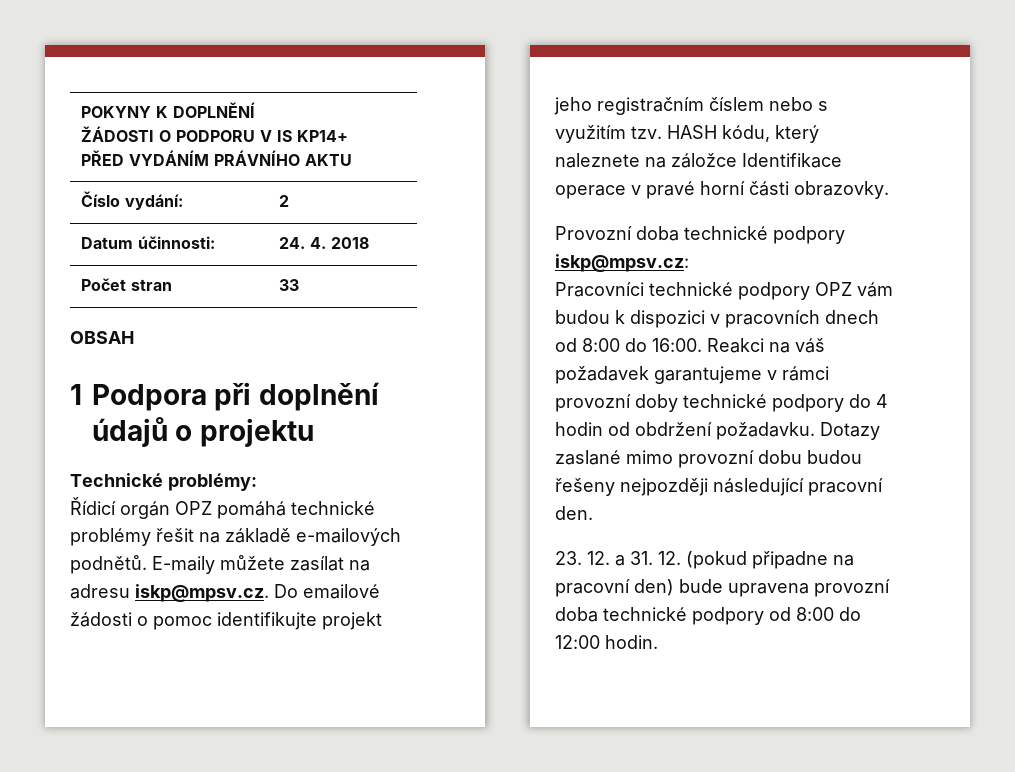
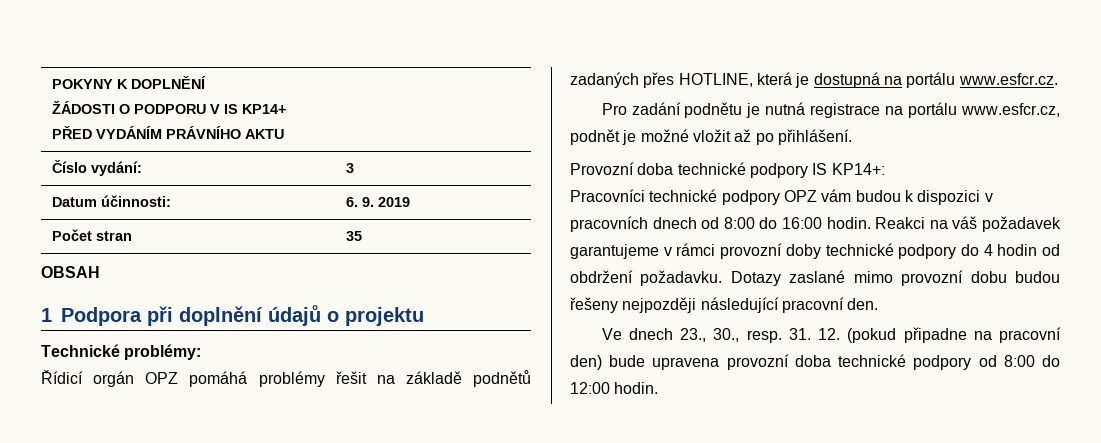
- Číslo vydání: | 2
+ Číslo vydání: | 3
- Datum účinnosti: | 24. 4. 2018
+ Datum účinnosti: | 6. 9. 2019
- Počet stran | 33
+ Počet stran | 35
- Řídicí orgán OPZ pomáhá technické problémy řešit na základě e-mailových podnětů. E-maily můžete zasílat na adresu iskp@mpsv.cz. Do emailové žádosti o pomoc identifikujte projekt jeho registračním číslem nebo s využitím tzv. HASH kódu, který naleznete na záložce Identifikace operace v pravé horní části obrazovky.
+ Řídicí orgán OPZ pomáhá problémy řešit na základě podnětů zadaných přes HOTLINE, která je dostupná na portálu www.esfcr.cz.
+ Pro zadání podnětu je nutná registrace na portálu www.esfcr.cz, podnět je možné vložit až po přihlášení.
- Provozní doba technické podpory iskp@mpsv.cz:
+ Provozní doba technické podpory IS KP14+:
- Pracovníci technické podpory OPZ vám budou k dispozici v pracovních dnech od 8:00 do 16:00.
+ Pracovníci technické podpory OPZ vám budou k dispozici v pracovních dnech od 8:00 do 16:00 hodin.
- 23. 12. a 31. 12. (pokud připadne na pracovní den) bude upravena provozní doba technické podpory od 8:00 do 12:00 hodin.
+ Ve dnech 23., 30., resp. 31. 12. (pokud připadne na pracovní den) bude upravena provozní doba technické podpory od 8:00 do 12:00 hodin.

